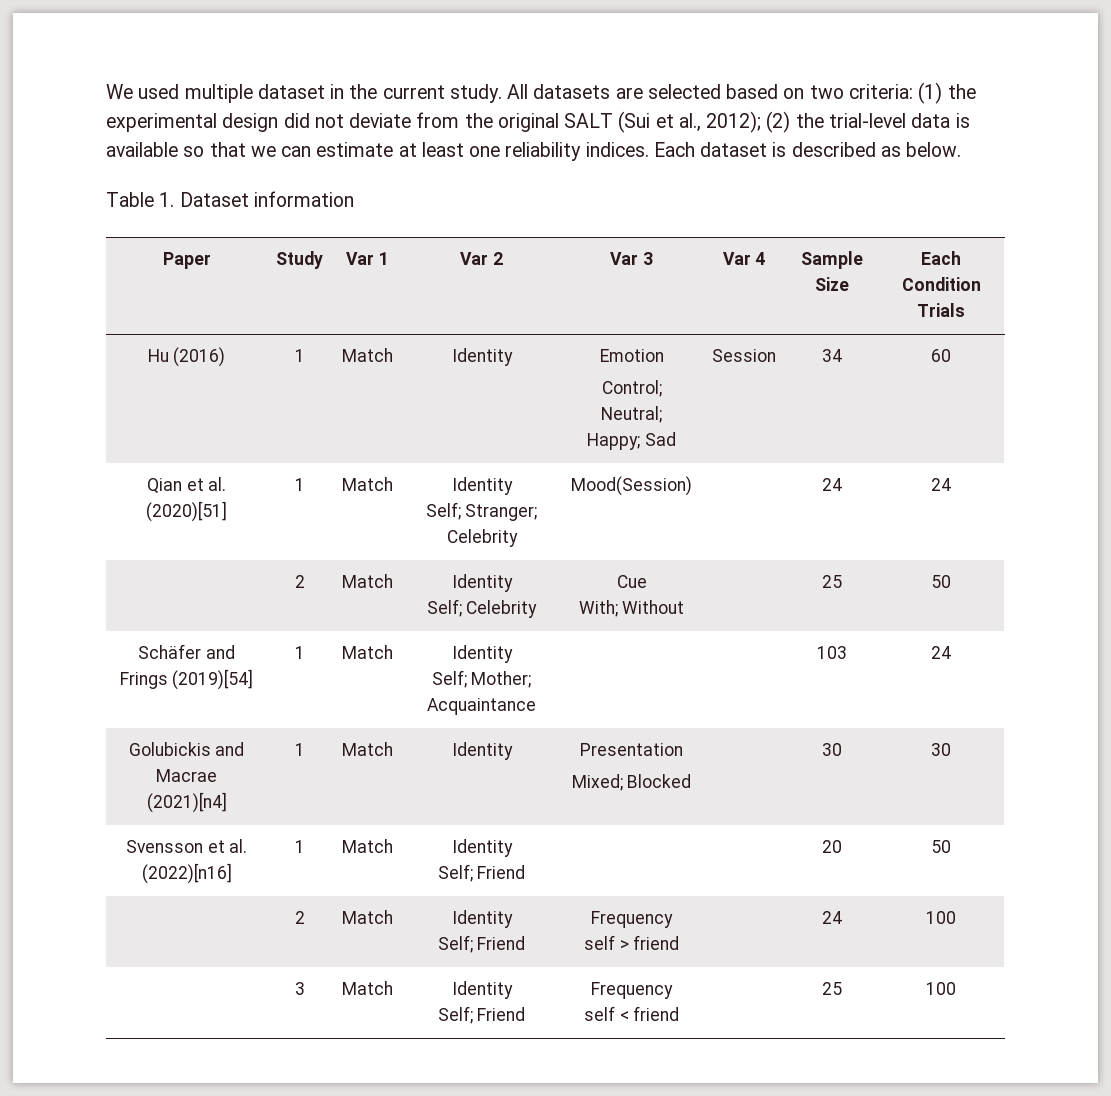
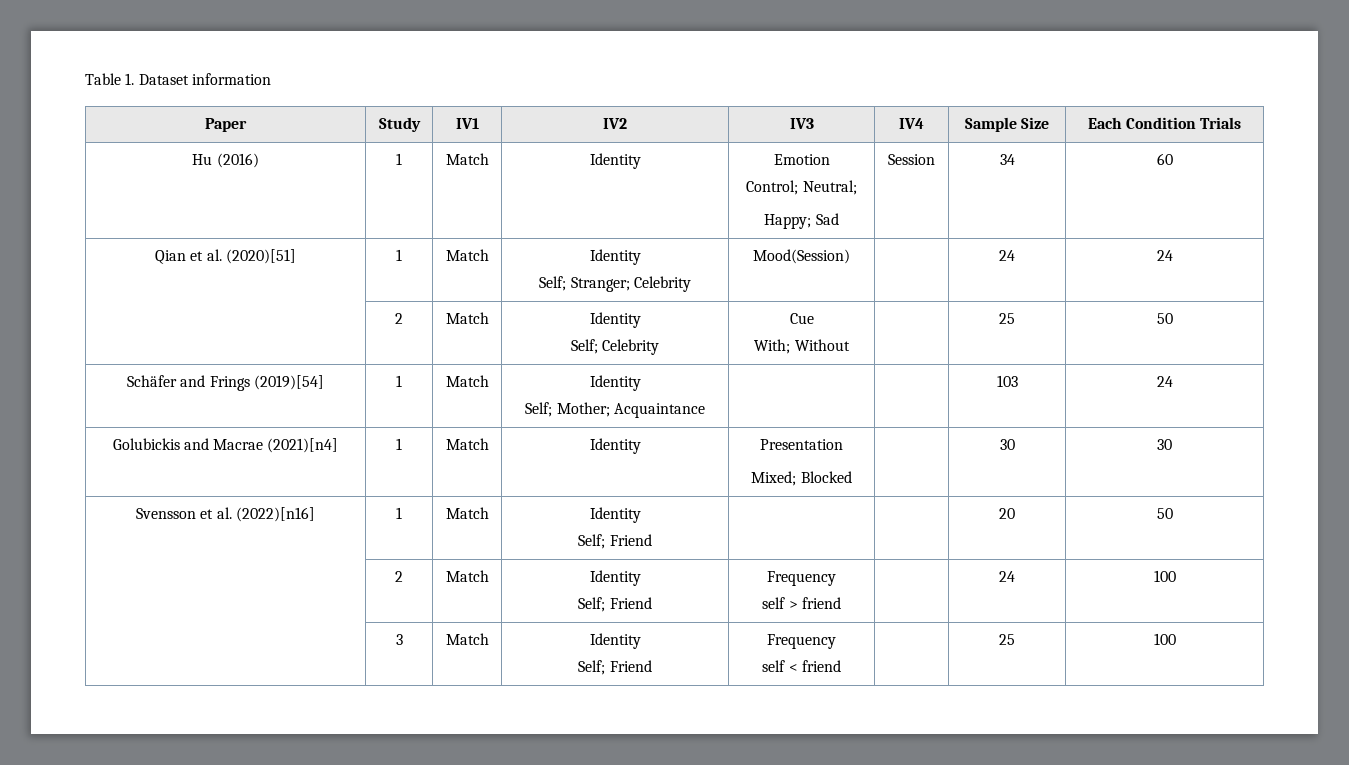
- We used multiple dataset in the current study. All datasets are selected based on two criteria: (1) the experimental design did not deviate from the original SALT (Sui et al., 2012); (2) the trial-level data is available so that we can estimate at least one reliability indices. Each dataset is described as below.
- Paper | Study | Var 1 | Var 2 | Var 3 | Var 4 | Sample Size | Each Condition Trials
+ Paper | Study | IV1 | IV2 | IV3 | IV4 | Sample Size | Each Condition Trials

